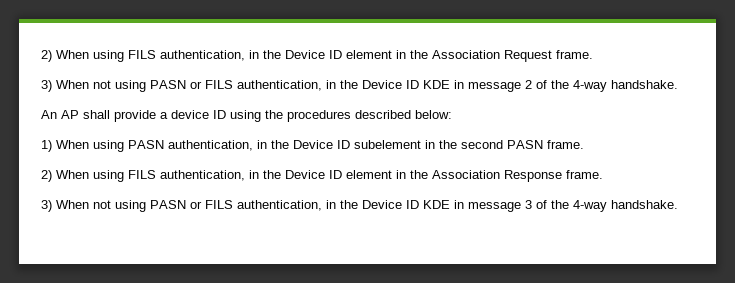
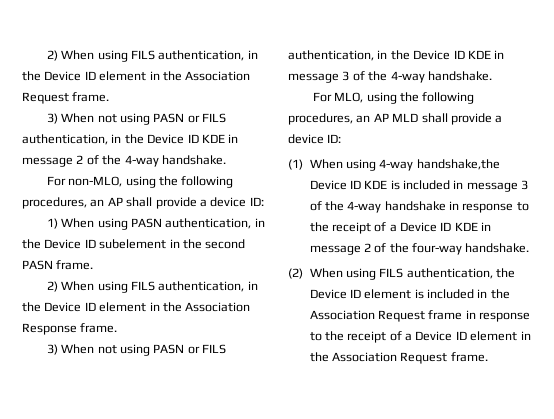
- An AP shall provide a device ID using the procedures described below:
+ For non-MLO, using the following procedures, an AP shall provide a device ID:
+ For MLO, using the following procedures, an AP MLD shall provide a device ID:
+ (1) When using 4-way handshake,the Device ID KDE is included in message 3 of the 4-way handshake in response to the receipt of a Device ID KDE in message 2 of the four-way handshake.
+ (2) When using FILS authentication, the Device ID element is included in the Association Request frame in response to the receipt of a Device ID element in the Association Request frame.

